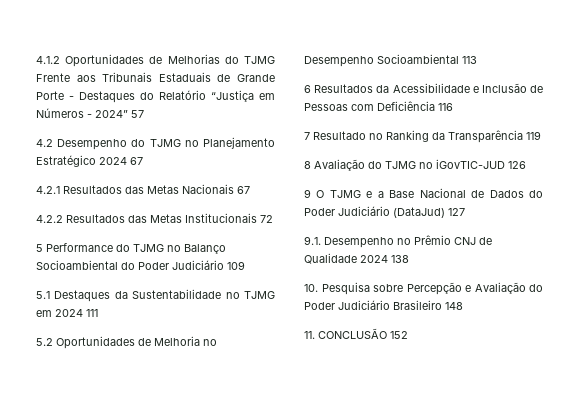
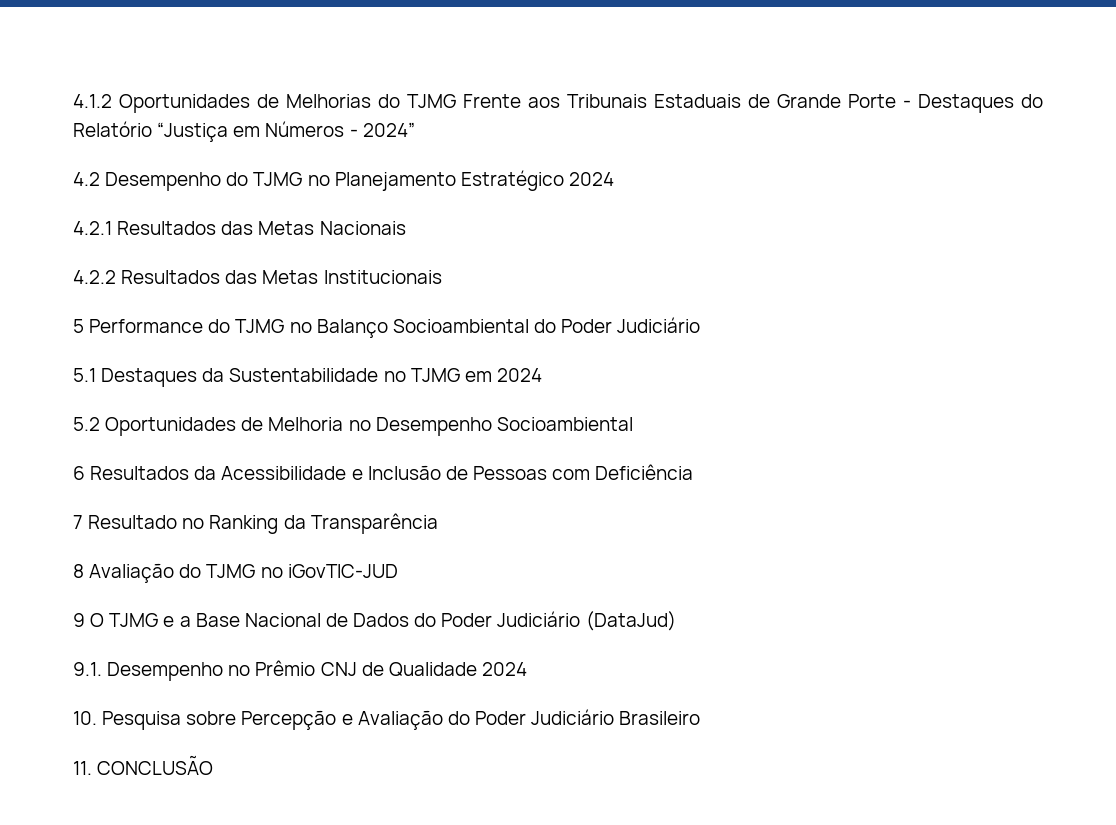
- 4.1.2 Oportunidades de Melhorias do TJMG Frente aos Tribunais Estaduais de Grande Porte - Destaques do Relatório “Justiça em Números - 2024” 57
+ 4.1.2 Oportunidades de Melhorias do TJMG Frente aos Tribunais Estaduais de Grande Porte - Destaques do Relatório “Justiça em Números - 2024”
- 4.2 Desempenho do TJMG no Planejamento Estratégico 2024 67
+ 4.2 Desempenho do TJMG no Planejamento Estratégico 2024
- 4.2.1 Resultados das Metas Nacionais 67
+ 4.2.1 Resultados das Metas Nacionais
- 4.2.2 Resultados das Metas Institucionais 72
+ 4.2.2 Resultados das Metas Institucionais
- 5 Performance do TJMG no Balanço Socioambiental do Poder Judiciário 109
+ 5 Performance do TJMG no Balanço Socioambiental do Poder Judiciário
- 5.1 Destaques da Sustentabilidade no TJMG em 2024 111
+ 5.1 Destaques da Sustentabilidade no TJMG em 2024
- 5.2 Oportunidades de Melhoria no Desempenho Socioambiental 113
+ 5.2 Oportunidades de Melhoria no Desempenho Socioambiental
- 6 Resultados da Acessibilidade e Inclusão de Pessoas com Deficiência 116
+ 6 Resultados da Acessibilidade e Inclusão de Pessoas com Deficiência
- 7 Resultado no Ranking da Transparência 119
+ 7 Resultado no Ranking da Transparência
- 8 Avaliação do TJMG no iGovTIC-JUD 126
+ 8 Avaliação do TJMG no iGovTIC-JUD
- 9 O TJMG e a Base Nacional de Dados do Poder Judiciário (DataJud) 127
+ 9 O TJMG e a Base Nacional de Dados do Poder Judiciário (DataJud)
- 9.1. Desempenho no Prêmio CNJ de Qualidade 2024 138
+ 9.1. Desempenho no Prêmio CNJ de Qualidade 2024
- 10. Pesquisa sobre Percepção e Avaliação do Poder Judiciário Brasileiro 148
+ 10. Pesquisa sobre Percepção e Avaliação do Poder Judiciário Brasileiro
- 11. CONCLUSÃO 152
+ 11. CONCLUSÃO

